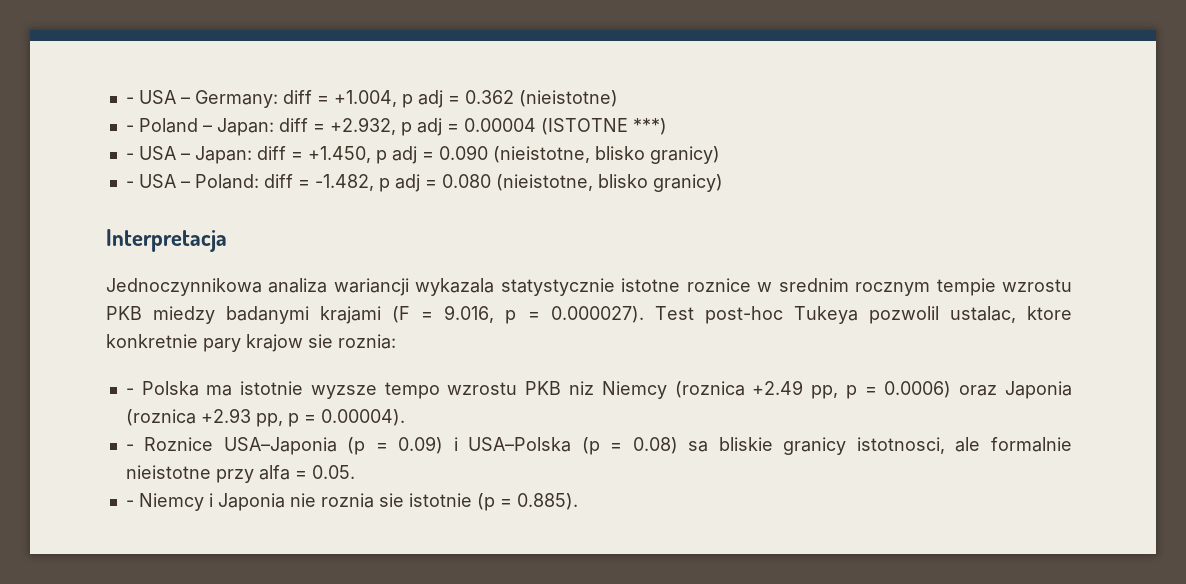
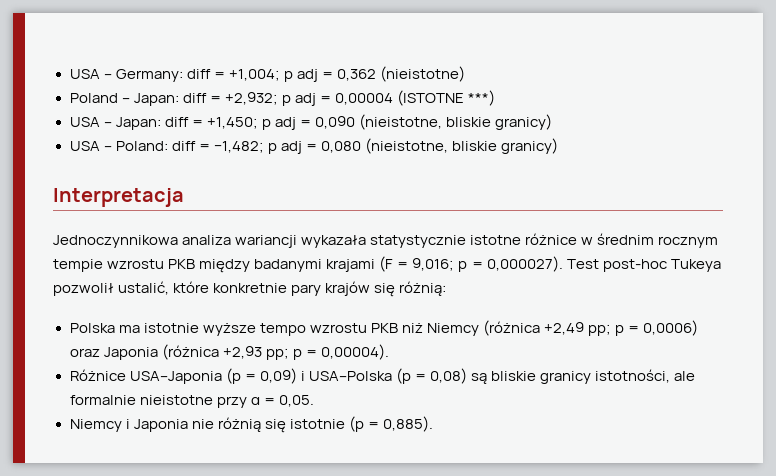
- - USA – Germany: diff = +1.004, p adj = 0.362 (nieistotne)
+ USA – Germany: diff = +1,004; p adj = 0,362 (nieistotne)
- - Poland – Japan: diff = +2.932, p adj = 0.00004 (ISTOTNE ***)
+ Poland – Japan: diff = +2,932; p adj = 0,00004 (ISTOTNE ***)
- - USA – Japan: diff = +1.450, p adj = 0.090 (nieistotne, blisko granicy)
- - USA – Poland: diff = -1.482, p adj = 0.080 (nieistotne, blisko granicy)
+ USA – Japan: diff = +1,450; p adj = 0,090 (nieistotne, bliskie granicy)
+ USA – Poland: diff = −1,482; p adj = 0,080 (nieistotne, bliskie granicy)
- Jednoczynnikowa analiza wariancji wykazala statystycznie istotne roznice w srednim rocznym tempie wzrostu PKB miedzy badanymi krajami (F = 9.016, p = 0.000027). Test post-hoc Tukeya pozwolil ustalac, ktore konkretnie pary krajow sie roznia:
- - Polska ma istotnie wyzsze tempo wzrostu PKB niz Niemcy (roznica +2.49 pp, p = 0.0006) oraz Japonia (roznica +2.93 pp, p = 0.00004).
- - Roznice USA–Japonia (p = 0.09) i USA–Polska (p = 0.08) sa bliskie granicy istotnosci, ale formalnie nieistotne przy alfa = 0.05.
- - Niemcy i Japonia nie roznia sie istotnie (p = 0.885).
+ Jednoczynnikowa analiza wariancji wykazała statystycznie istotne różnice w średnim rocznym tempie wzrostu PKB między badanymi krajami (F = 9,016; p = 0,000027). Test post-hoc Tukeya pozwolił ustalić, które konkretnie pary krajów się różnią:
+ Polska ma istotnie wyższe tempo wzrostu PKB niż Niemcy (różnica +2,49 pp; p = 0,0006) oraz Japonia (różnica +2,93 pp; p = 0,00004).
+ Różnice USA–Japonia (p = 0,09) i USA–Polska (p = 0,08) są bliskie granicy istotności, ale formalnie nieistotne przy α = 0,05.
+ Niemcy i Japonia nie różnią się istotnie (p = 0,885).

